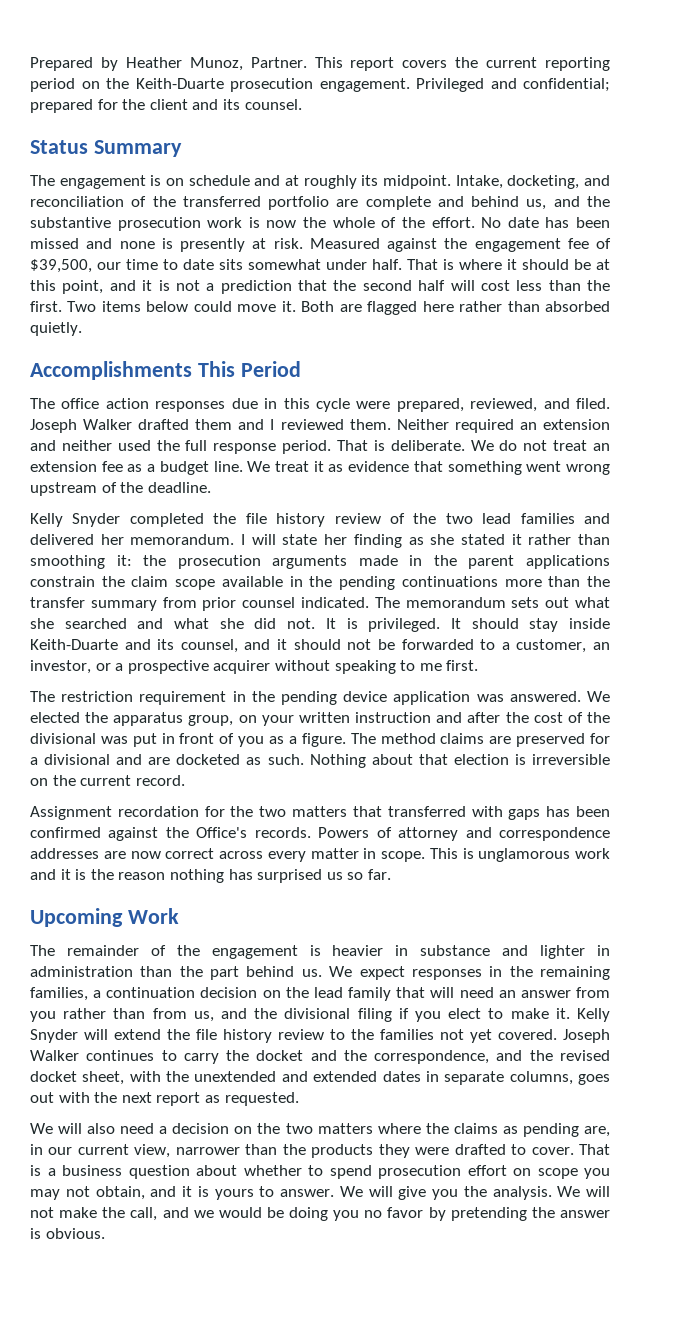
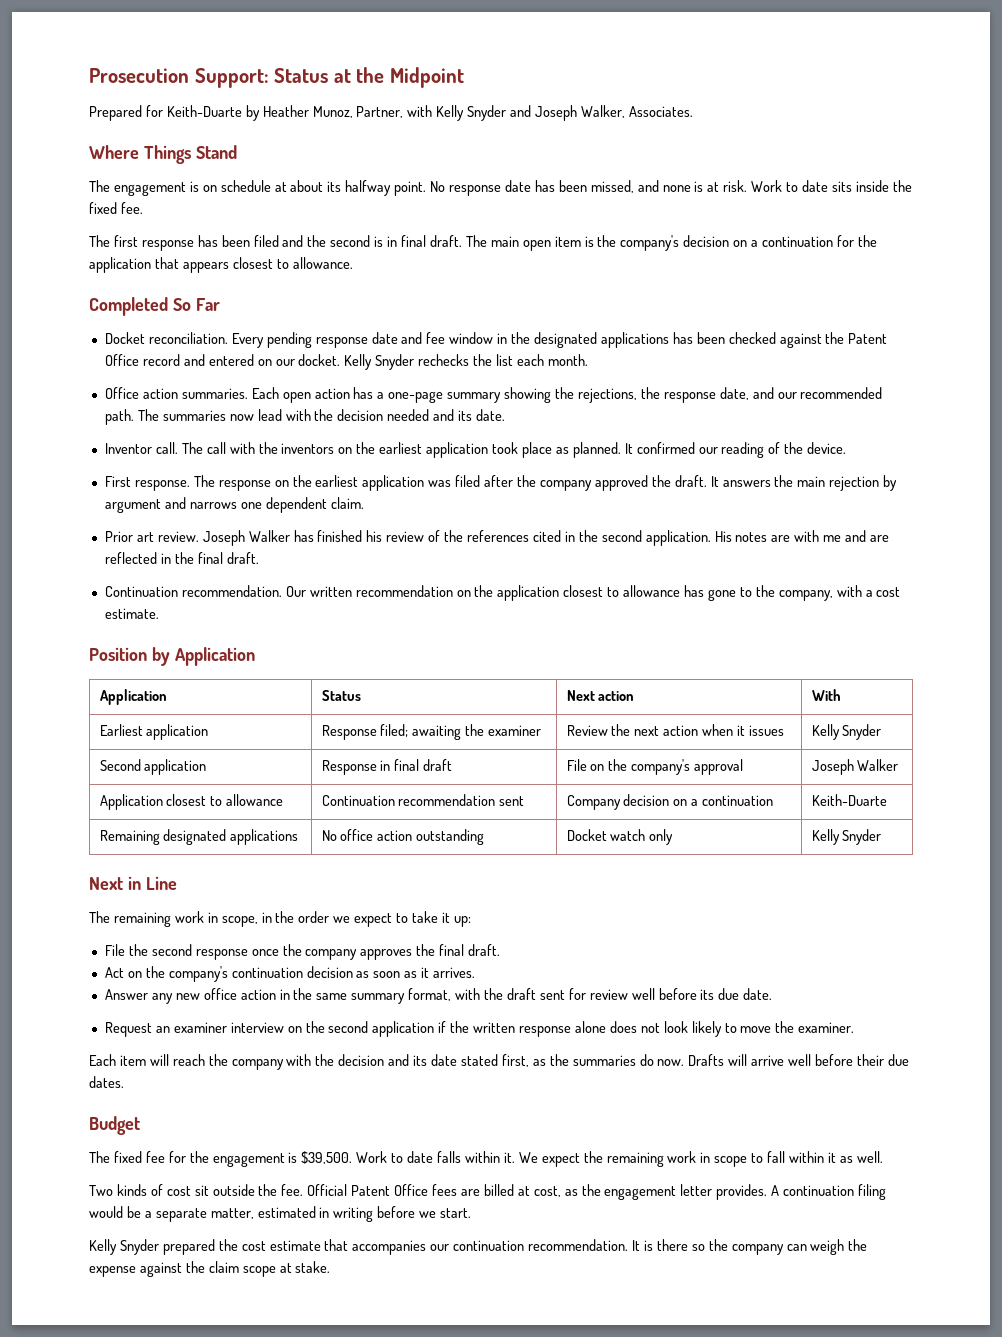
- Prepared by Heather Munoz, Partner. This report covers the current reporting period on the Keith-Duarte prosecution engagement. Privileged and confidential; prepared for the client and its counsel.
- Status Summary
+ Prosecution Support: Status at the Midpoint
+ Prepared for Keith-Duarte by Heather Munoz, Partner, with Kelly Snyder and Joseph Walker, Associates.
+ Where Things Stand
- The engagement is on schedule and at roughly its midpoint. Intake, docketing, and reconciliation of the transferred portfolio are complete and behind us, and the substantive prosecution work is now the whole of the effort. No date has been missed and none is presently at risk.
+ The engagement is on schedule at about its halfway point. No response date has been missed, and none is at risk.
- Measured against the engagement fee of $39,500, our time to date sits somewhat under half. That is where it should be at this point, and it is not a prediction that the second half will cost less than the first. Two items below could move it. Both are flagged here rather than absorbed quietly.
- Accomplishments This Period
- The office action responses due in this cycle were prepared, reviewed, and filed. Joseph Walker drafted them and I reviewed them. Neither required an extension and neither used the full response period. That is deliberate. We do not treat an extension fee as a budget line. We treat it as evidence that something went wrong upstream of the deadline.
- Kelly Snyder completed the file history review of the two lead families and delivered her memorandum. I will state her finding as she stated it rather than smoothing it: the prosecution arguments made in the parent applications constrain the claim scope available in the pending continuations more than the transfer summary from prior counsel indicated. The memorandum sets out what she searched and what she did not. It is privileged. It should stay inside Keith-Duarte and its counsel, and it should not be forwarded to a customer, an investor, or a prospective acquirer without speaking to me first.
- The restriction requirement in the pending device application was answered. We elected the apparatus group, on your written instruction and after the cost of the divisional was put in front of you as a figure. The method claims are preserved for a divisional and are docketed as such. Nothing about that election is irreversible on the current record.
- Assignment recordation for the two matters that transferred with gaps has been confirmed against the Office's records. Powers of attorney and correspondence addresses are now correct across every matter in scope. This is unglamorous work and it is the reason nothing has surprised us so far.
- Upcoming Work
- The remainder of the engagement is heavier in substance and lighter in administration than the part behind us. We expect responses in the remaining families, a continuation decision on the lead family that will need an answer from you rather than from us, and the divisional filing if you elect to make it. Kelly Snyder will extend the file history review to the families not yet covered. Joseph Walker continues to carry the docket and the correspondence, and the revised docket sheet, with the unextended and extended dates in separate columns, goes out with the next report as requested.
- We will also need a decision on the two matters where the claims as pending are, in our current view, narrower than the products they were drafted to cover. That is a business question about whether to spend prosecution effort on scope you may not obtain, and it is yours to answer. We will give you the analysis. We will not make the call, and we would be doing you no favor by pretending the answer is obvious.
+ Work to date sits inside the fixed fee.
+ The first response has been filed and the second is in final draft. The main open item is the company's decision on a continuation for the application that appears closest to allowance.
+ Completed So Far
+ Docket reconciliation. Every pending response date and fee window in the designated applications has been checked against the Patent Office record and entered on our docket. Kelly Snyder rechecks the list each month.
+ Office action summaries. Each open action has a one-page summary showing the rejections, the response date, and our recommended path. The summaries now lead with the decision needed and its date.
+ Inventor call. The call with the inventors on the earliest application took place as planned. It confirmed our reading of the device.
+ First response. The response on the earliest application was filed after the company approved the draft. It answers the main rejection by argument and narrows one dependent claim.
+ Prior art review. Joseph Walker has finished his review of the references cited in the second application. His notes are with me and are reflected in the final draft.
+ Continuation recommendation. Our written recommendation on the application closest to allowance has gone to the company, with a cost estimate.
+ Position by Application
+ Application | Status | Next action | With
+ Earliest application | Response filed; awaiting the examiner | Review the next action when it issues | Kelly Snyder
+ Second application | Response in final draft | File on the company's approval | Joseph Walker
+ Application closest to allowance | Continuation recommendation sent | Company decision on a continuation | Keith-Duarte
+ Remaining designated applications | No office action outstanding | Docket watch only | Kelly Snyder
+ Next in Line
+ The remaining work in scope, in the order we expect to take it up:
+ File the second response once the company approves the final draft.
+ Act on the company's continuation decision as soon as it arrives.
+ Answer any new office action in the same summary format, with the draft sent for review well before its due date.
+ Request an examiner interview on the second application if the written response alone does not look likely to move the examiner.
+ Each item will reach the company with the decision and its date stated first, as the summaries do now. Drafts will arrive well before their due dates.
+ Budget
+ The fixed fee for the engagement is $39,500. Work to date falls within it. We expect the remaining work in scope to fall within it as well.
+ Two kinds of cost sit outside the fee. Official Patent Office fees are billed at cost, as the engagement letter provides. A continuation filing would be a separate matter, estimated in writing before we start.
+ Kelly Snyder prepared the cost estimate that accompanies our continuation recommendation. It is there so the company can weigh the expense against the claim scope at stake.

